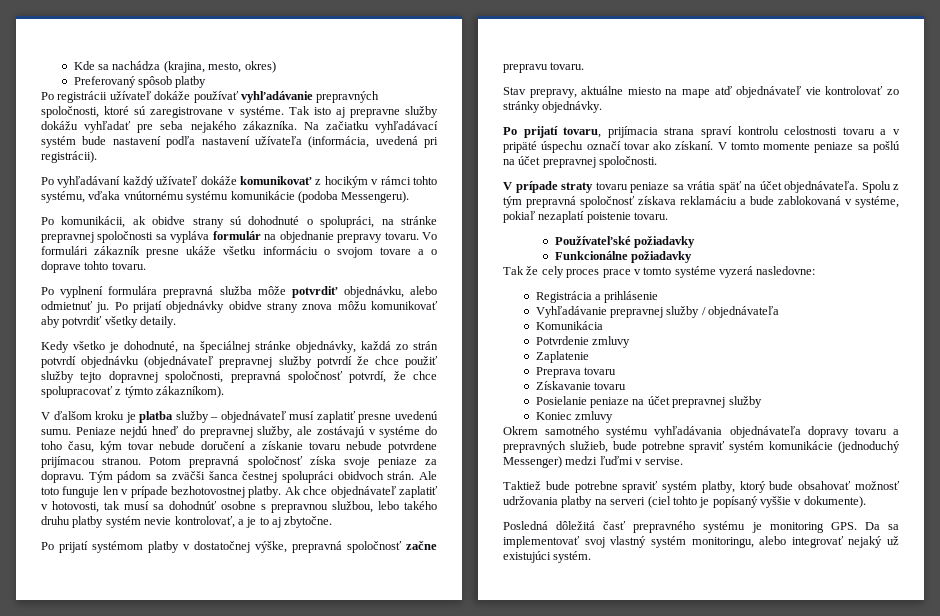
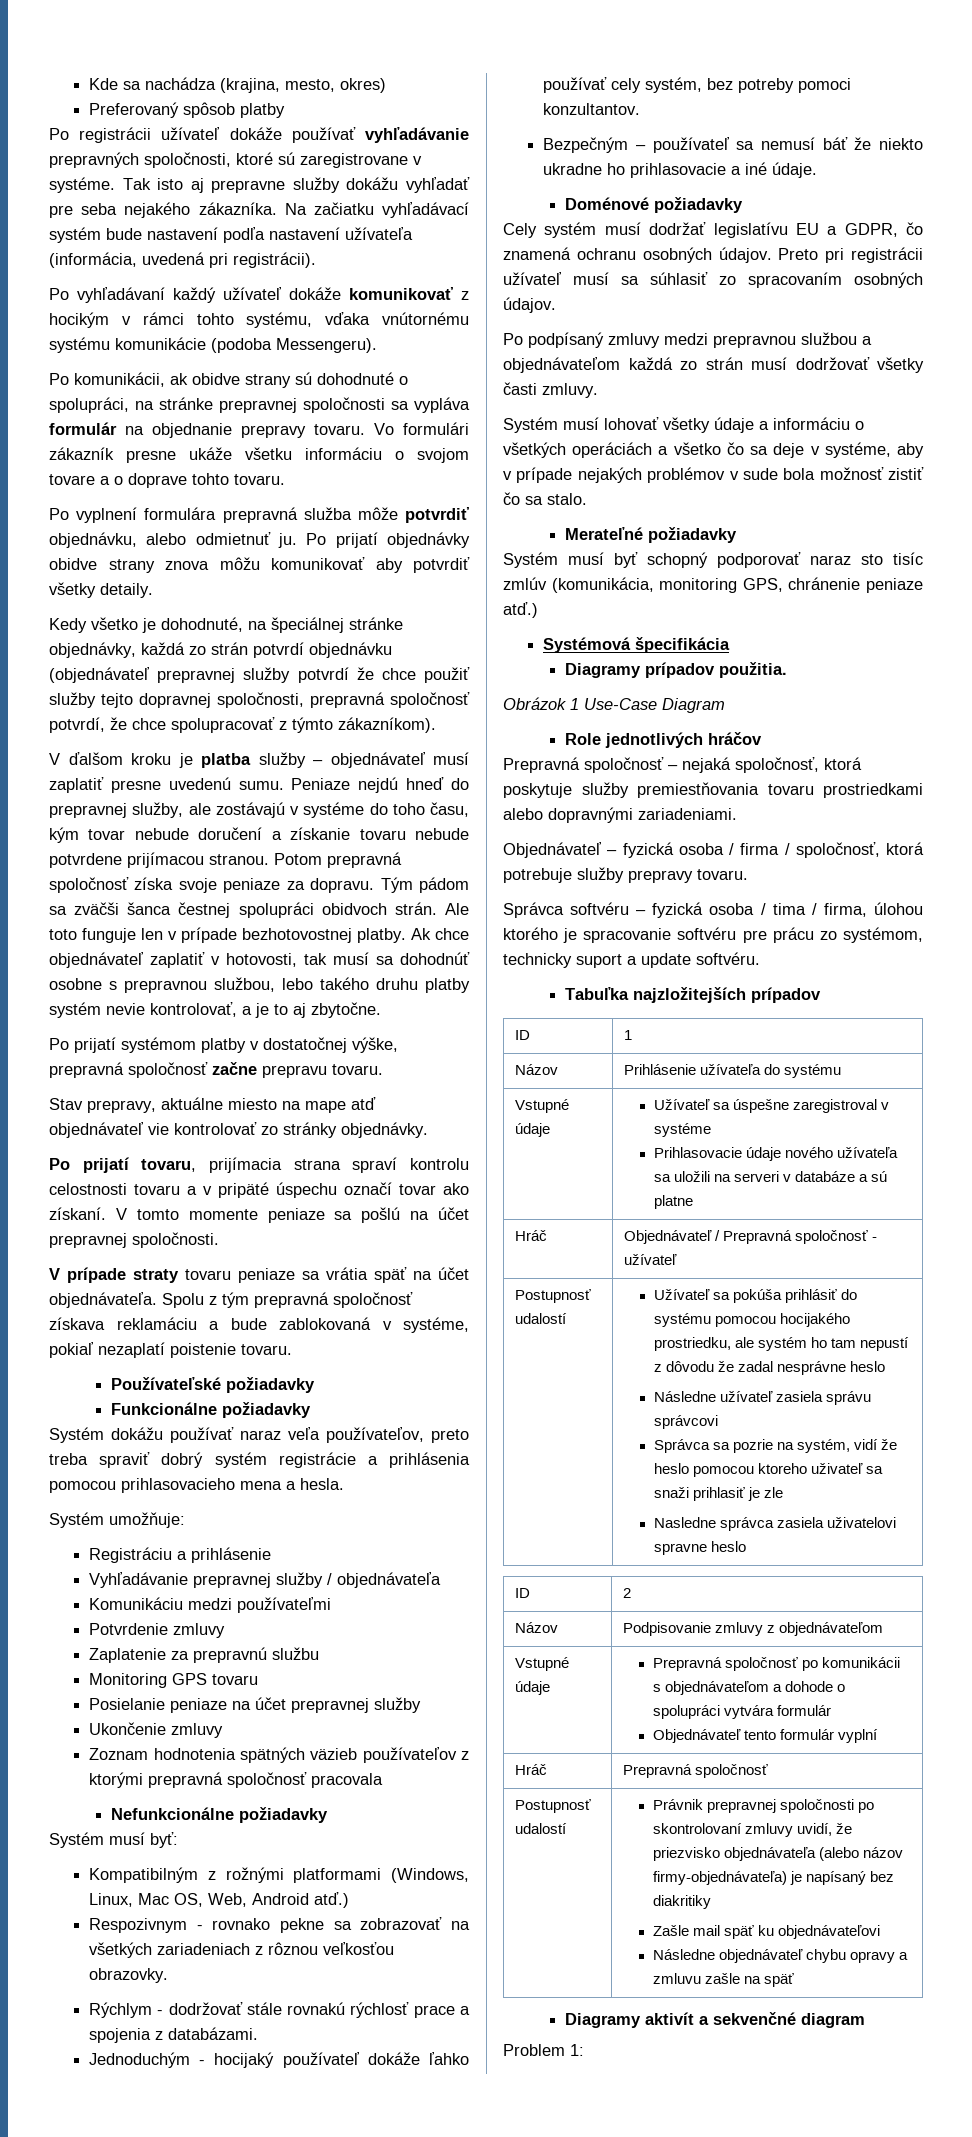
- Tak že cely proces prace v tomto systéme vyzerá nasledovne:
- Registrácia a prihlásenie
+ Systém dokážu používať naraz veľa používateľov, preto treba spraviť dobrý systém registrácie a prihlásenia pomocou prihlasovacieho mena a hesla.
+ Systém umožňuje:
+ Registráciu a prihlásenie
- Komunikácia
+ Komunikáciu medzi používateľmi
- Zaplatenie
- Preprava tovaru
- Získavanie tovaru
+ Zaplatenie za prepravnú službu
+ Monitoring GPS tovaru
- Koniec zmluvy
- Okrem samotného systému vyhľadávania objednávateľa dopravy tovaru a prepravných služieb, bude potrebne spraviť systém komunikácie (jednoduchý Messenger) medzi ľuďmi v servise.
- Taktiež bude potrebne spraviť systém platby, ktorý bude obsahovať možnosť udržovania platby na serveri (ciel tohto je popísaný vyššie v dokumente).
- Posledná dôležitá časť prepravného systému je monitoring GPS. Da sa implementovať svoj vlastný systém monitoringu, alebo integrovať nejaký už existujúci systém.
+ Ukončenie zmluvy
+ Zoznam hodnotenia spätných väzieb používateľov z ktorými prepravná spoločnosť pracovala
+ Nefunkcionálne požiadavky
+ Systém musí byť:
+ Kompatibilným z rožnými platformami (Windows, Linux, Mac OS, Web, Android atď.)
+ Respozivnym - rovnako pekne sa zobrazovať na všetkých zariadeniach z rôznou veľkosťou obrazovky.
+ Rýchlym - dodržovať stále rovnakú rýchlosť prace a spojenia z databázami.
+ Jednoduchým - hocijaký používateľ dokáže ľahko používať cely systém, bez potreby pomoci konzultantov.
+ Bezpečným – používateľ sa nemusí báť že niekto ukradne ho prihlasovacie a iné údaje.
+ Doménové požiadavky
+ Cely systém musí dodržať legislatívu EU a GDPR, čo znamená ochranu osobných údajov. Preto pri registrácii užívateľ musí sa súhlasiť zo spracovaním osobných údajov.
+ Po podpísaný zmluvy medzi prepravnou službou a objednávateľom každá zo strán musí dodržovať všetky časti zmluvy.
+ Systém musí lohovať všetky údaje a informáciu o všetkých operáciách a všetko čo sa deje v systéme, aby v prípade nejakých problémov v sude bola možnosť zistiť čo sa stalo.
+ Merateľné požiadavky
+ Systém musí byť schopný podporovať naraz sto tisíc zmlúv (komunikácia, monitoring GPS, chránenie peniaze atď.)
+ Systémová špecifikácia
+ Diagramy prípadov použitia.
+ Obrázok 1 Use-Case Diagram
+ Role jednotlivých hráčov
+ Prepravná spoločnosť – nejaká spoločnosť, ktorá poskytuje služby premiestňovania tovaru prostriedkami alebo dopravnými zariadeniami.
+ Objednávateľ – fyzická osoba / firma / spoločnosť, ktorá potrebuje služby prepravy tovaru.
+ Správca softvéru – fyzická osoba / tima / firma, úlohou ktorého je spracovanie softvéru pre prácu zo systémom, technicky suport a update softvéru.
+ Tabuľka najzložitejších prípadov
+ ID | 1
+ Názov | Prihlásenie užívateľa do systému
+ Vstupné údaje | Užívateľ sa úspešne zaregistroval v systéme
+ Prihlasovacie údaje nového užívateľa sa uložili na serveri v databáze a sú platne
+ Hráč | Objednávateľ / Prepravná spoločnosť - užívateľ
+ Postupnosť udalostí | Užívateľ sa pokúša prihlásiť do systému pomocou hocijakého prostriedku, ale systém ho tam nepustí z dôvodu že zadal nesprávne heslo
+ Následne užívateľ zasiela správu správcovi
+ Správca sa pozrie na systém, vidí že heslo pomocou ktoreho uživateľ sa snaži prihlasiť je zle
+ Nasledne správca zasiela uživatelovi spravne heslo
+ ID | 2
+ Názov | Podpisovanie zmluvy z objednávateľom
+ Vstupné údaje | Prepravná spoločnosť po komunikácii s objednávateľom a dohode o spolupráci vytvára formulár
+ Objednávateľ tento formulár vyplní
+ Hráč | Prepravná spoločnosť
+ Postupnosť udalostí | Právnik prepravnej spoločnosti po skontrolovaní zmluvy uvidí, že priezvisko objednávateľa (alebo názov firmy-objednávateľa) je napísaný bez diakritiky
+ Zašle mail späť ku objednávateľovi
+ Následne objednávateľ chybu opravy a zmluvu zašle na späť
+ Diagramy aktivít a sekvenčné diagram
+ Problem 1:

